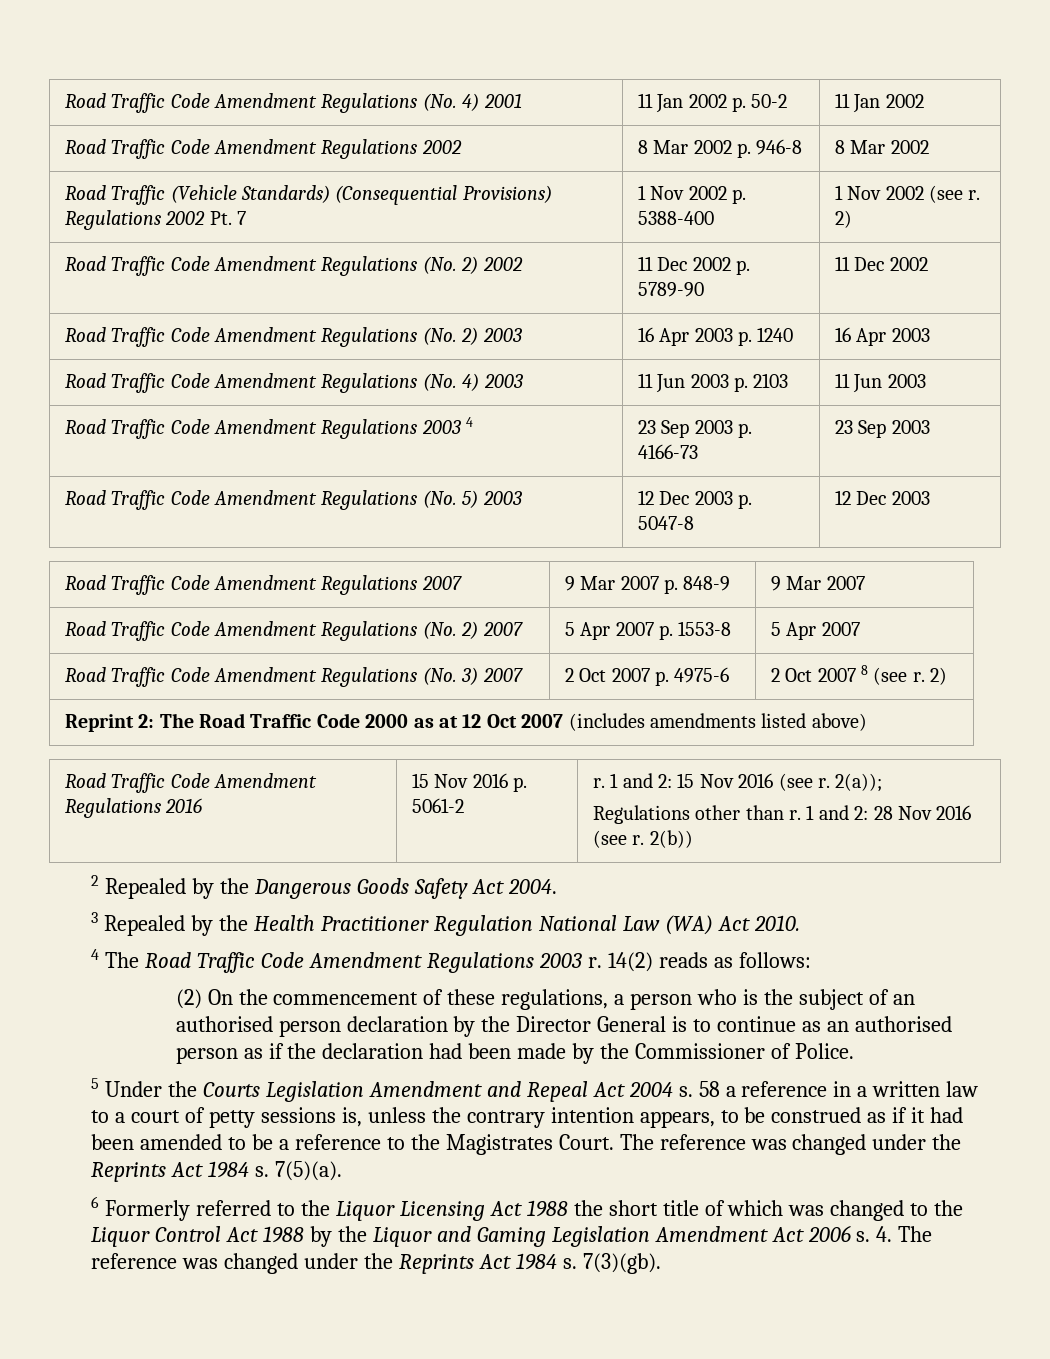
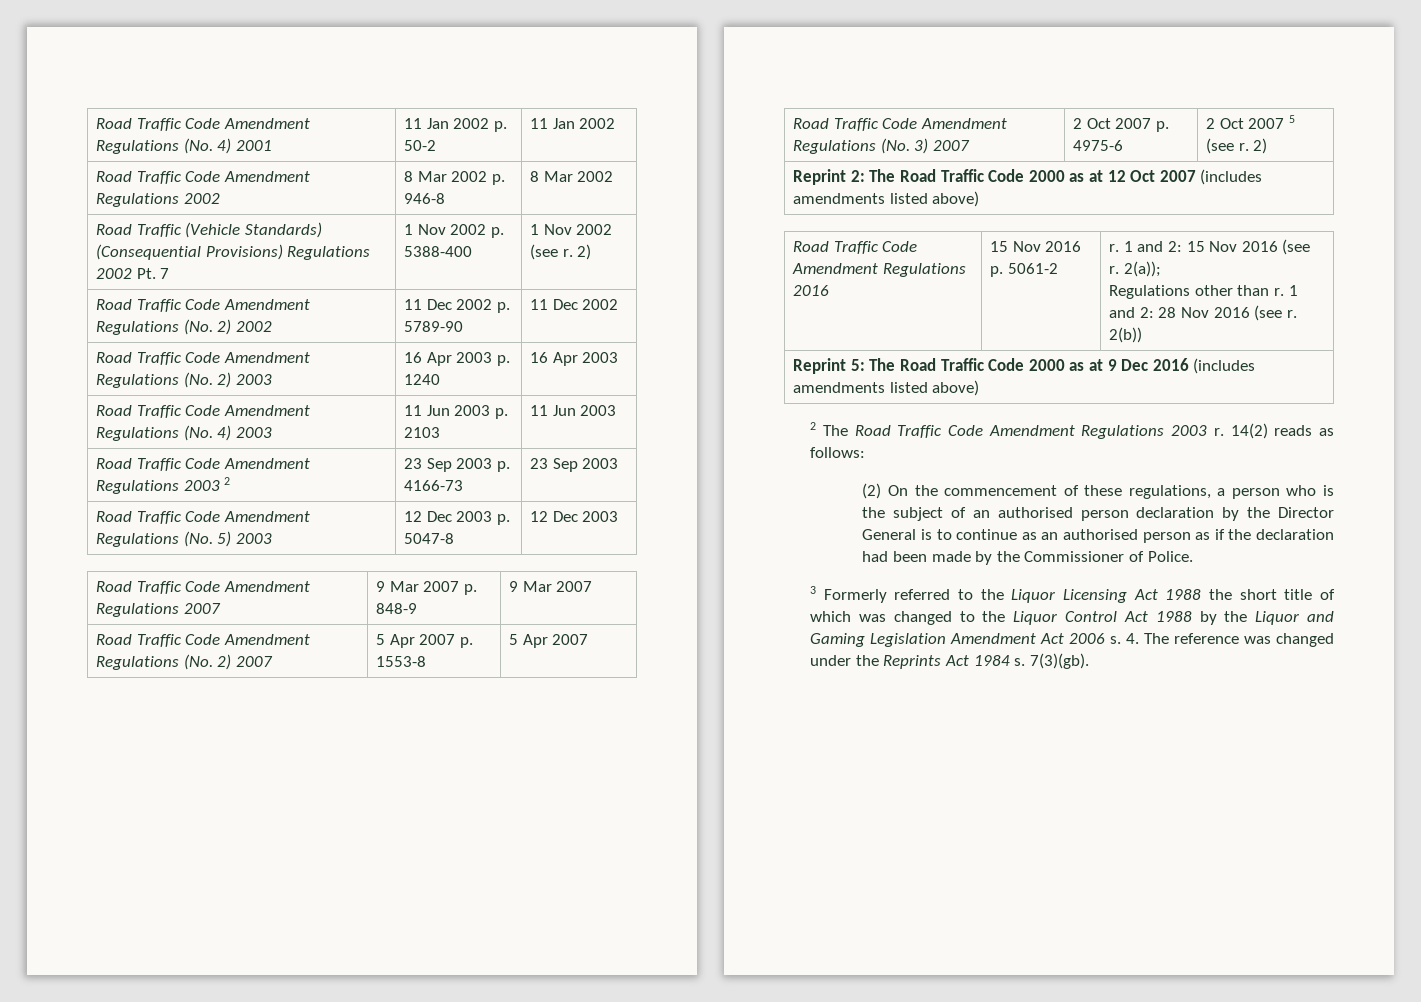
- Road Traffic Code Amendment Regulations 2003 4 | 23 Sep 2003 p. 4166-73 | 23 Sep 2003
+ Road Traffic Code Amendment Regulations 2003 2 | 23 Sep 2003 p. 4166-73 | 23 Sep 2003
- Road Traffic Code Amendment Regulations (No. 3) 2007 | 2 Oct 2007 p. 4975-6 | 2 Oct 2007 8 (see r. 2)
+ Road Traffic Code Amendment Regulations (No. 3) 2007 | 2 Oct 2007 p. 4975-6 | 2 Oct 2007 5 (see r. 2)
- 2 Repealed by the Dangerous Goods Safety Act 2004.
- 3 Repealed by the Health Practitioner Regulation National Law (WA) Act 2010.
- 4 The Road Traffic Code Amendment Regulations 2003 r.
+ Reprint 5: The Road Traffic Code 2000 as at 9 Dec 2016 (includes amendments listed above)
+ 2 The Road Traffic Code Amendment Regulations 2003 r.
- 5 Under the Courts Legislation Amendment and Repeal Act 2004 s. 58 a reference in a written law to a court of petty sessions is, unless the contrary intention appears, to be construed as if it had been amended to be a reference to the Magistrates Court. The reference was changed under the Reprints Act 1984 s. 7(5)(a).
- 6 Formerly referred to the Liquor Licensing Act 1988 the short title of which was changed to the Liquor Control Act 1988 by the Liquor and Gaming Legislation Amendment Act 2006 s.
+ 3 Formerly referred to the Liquor Licensing Act 1988 the short title of which was changed to the Liquor Control Act 1988 by the Liquor and Gaming Legislation Amendment Act 2006 s.

